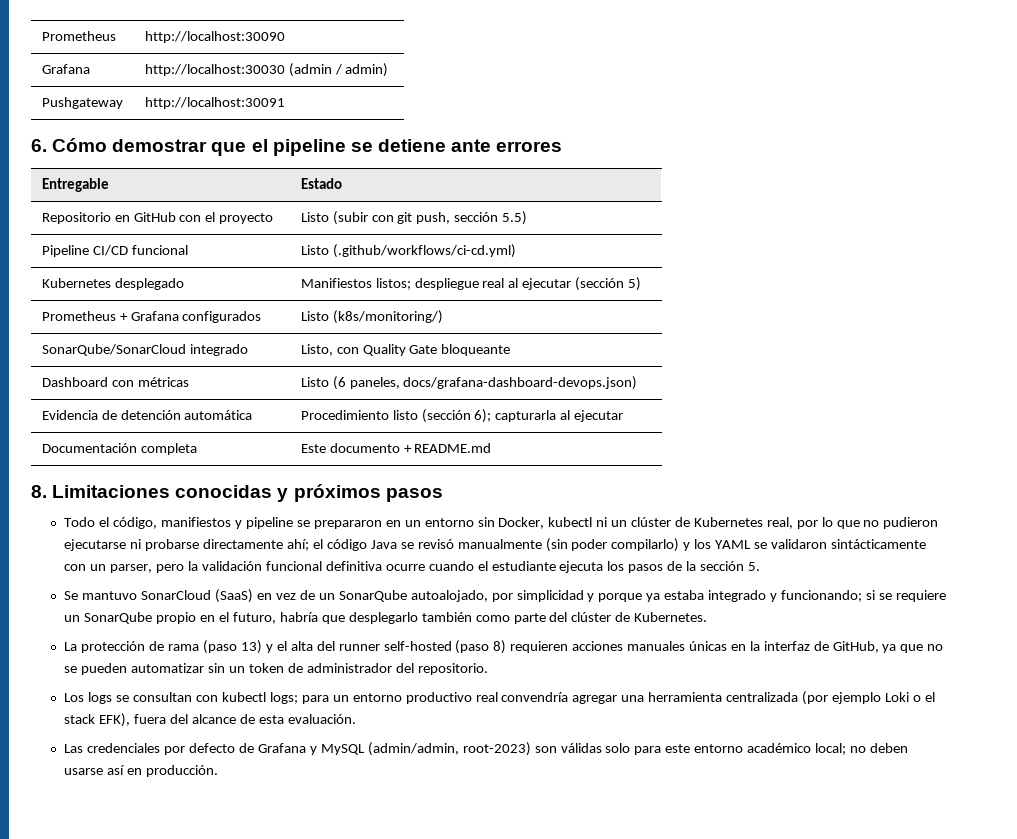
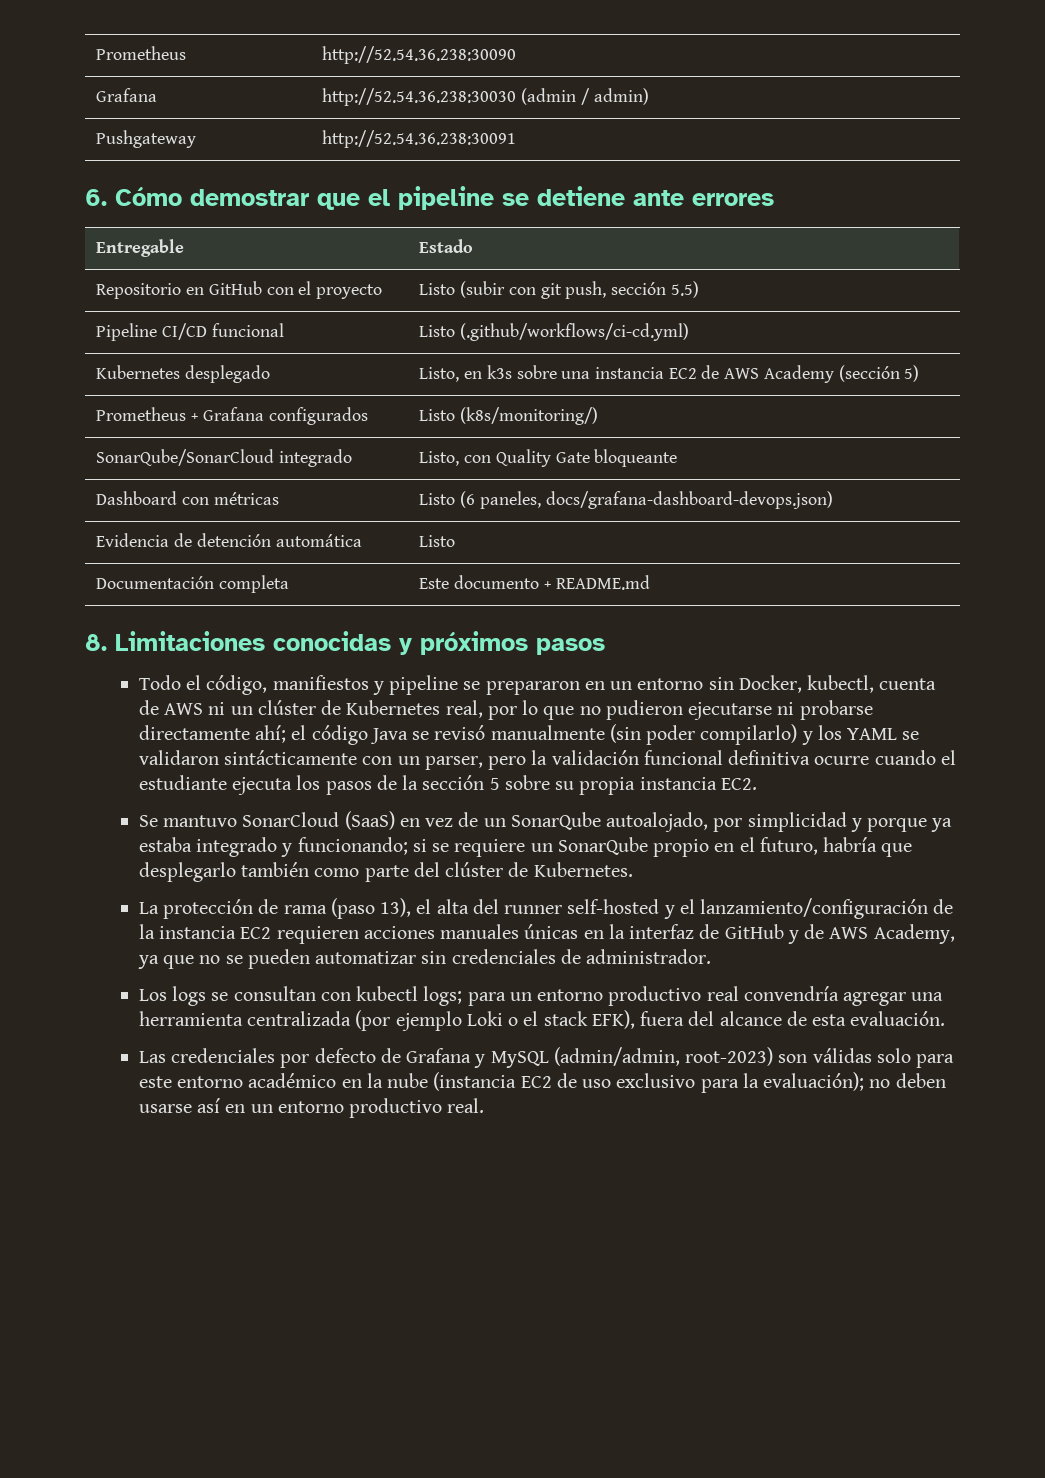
- Prometheus | http://localhost:30090
+ Prometheus | http://52.54.36.238:30090
- Grafana | http://localhost:30030 (admin / admin)
+ Grafana | http://52.54.36.238:30030 (admin / admin)
- Pushgateway | http://localhost:30091
+ Pushgateway | http://52.54.36.238:30091
- Kubernetes desplegado | Manifiestos listos; despliegue real al ejecutar (sección 5)
+ Kubernetes desplegado | Listo, en k3s sobre una instancia EC2 de AWS Academy (sección 5)
- Evidencia de detención automática | Procedimiento listo (sección 6); capturarla al ejecutar
+ Evidencia de detención automática | Listo
- Todo el código, manifiestos y pipeline se prepararon en un entorno sin Docker, kubectl ni un clúster de Kubernetes real, por lo que no pudieron ejecutarse ni probarse directamente ahí;
+ Todo el código, manifiestos y pipeline se prepararon en un entorno sin Docker, kubectl, cuenta de AWS ni un clúster de Kubernetes real, por lo que no pudieron ejecutarse ni probarse directamente ahí;
- el código Java se revisó manualmente (sin poder compilarlo) y los YAML se validaron sintácticamente con un parser, pero la validación funcional definitiva ocurre cuando el estudiante ejecuta los pasos de la sección 5.
+ el código Java se revisó manualmente (sin poder compilarlo) y los YAML se validaron sintácticamente con un parser, pero la validación funcional definitiva ocurre cuando el estudiante ejecuta los pasos de la sección 5 sobre su propia instancia EC2.
- La protección de rama (paso 13) y el alta del runner self-hosted (paso 8) requieren acciones manuales únicas en la interfaz de GitHub, ya que no se pueden automatizar sin un token de administrador del repositorio.
+ La protección de rama (paso 13), el alta del runner self-hosted y el lanzamiento/configuración de la instancia EC2 requieren acciones manuales únicas en la interfaz de GitHub y de AWS Academy, ya que no se pueden automatizar sin credenciales de administrador.
- Las credenciales por defecto de Grafana y MySQL (admin/admin, root-2023) son válidas solo para este entorno académico local; no deben usarse así en producción.
+ Las credenciales por defecto de Grafana y MySQL (admin/admin, root-2023) son válidas solo para este entorno académico en la nube (instancia EC2 de uso exclusivo para la evaluación); no deben usarse así en un entorno productivo real.

